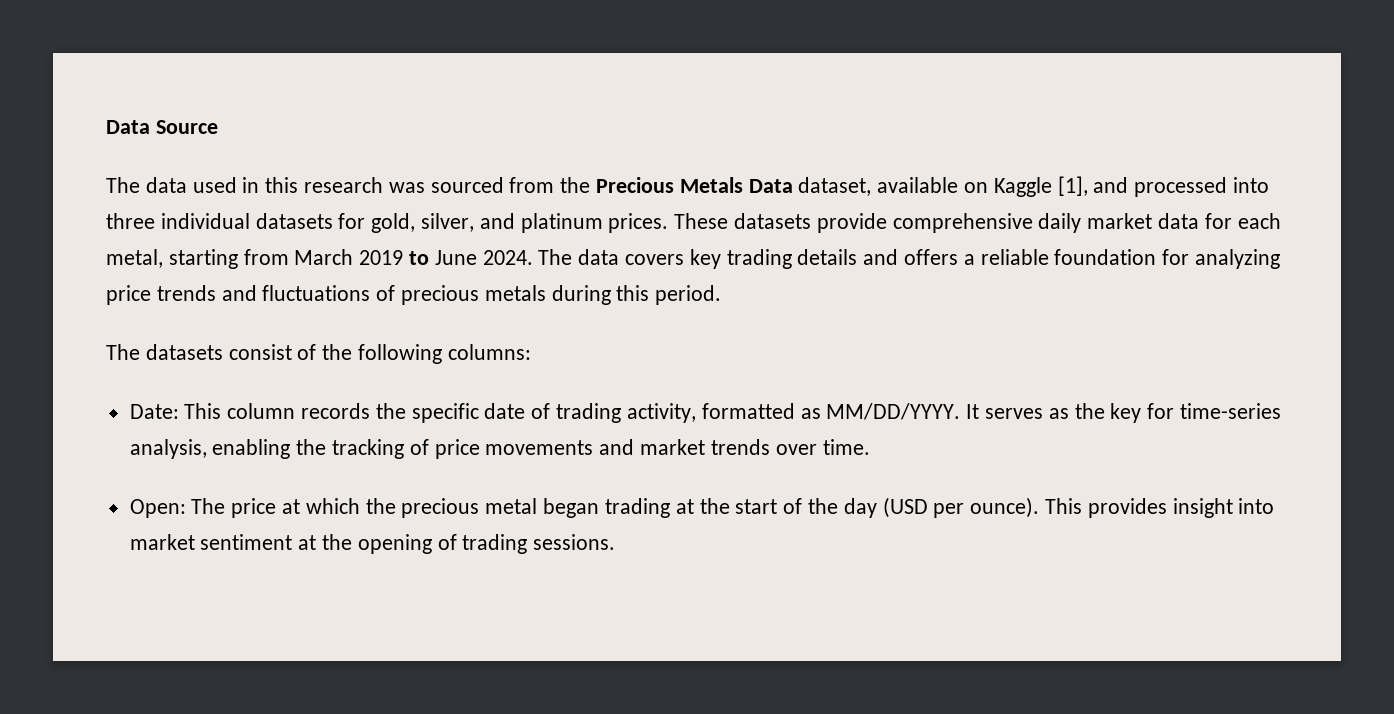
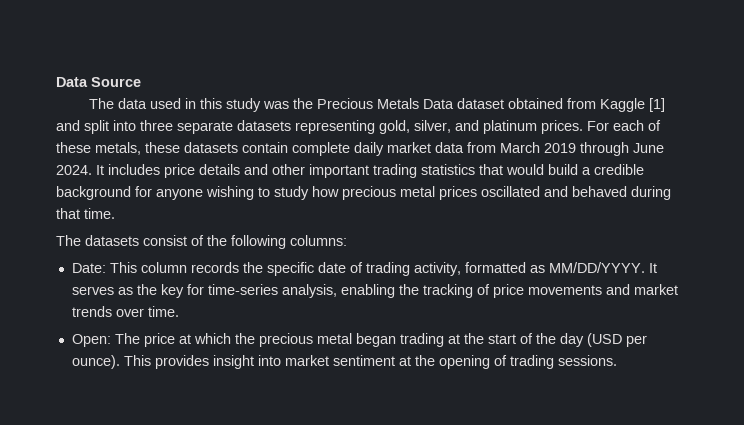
- The data used in this research was sourced from the Precious Metals Data dataset, available on Kaggle [1], and processed into three individual datasets for gold, silver, and platinum prices.
+ The data used in this study was the Precious Metals Data dataset obtained from Kaggle [1] and split into three separate datasets representing gold, silver, and platinum prices.
- These datasets provide comprehensive daily market data for each metal, starting from March 2019 to June 2024.
+ For each of these metals, these datasets contain complete daily market data from March 2019 through June 2024.
- The data covers key trading details and offers a reliable foundation for analyzing price trends and fluctuations of precious metals during this period.
+ It includes price details and other important trading statistics that would build a credible background for anyone wishing to study how precious metal prices oscillated and behaved during that time.

